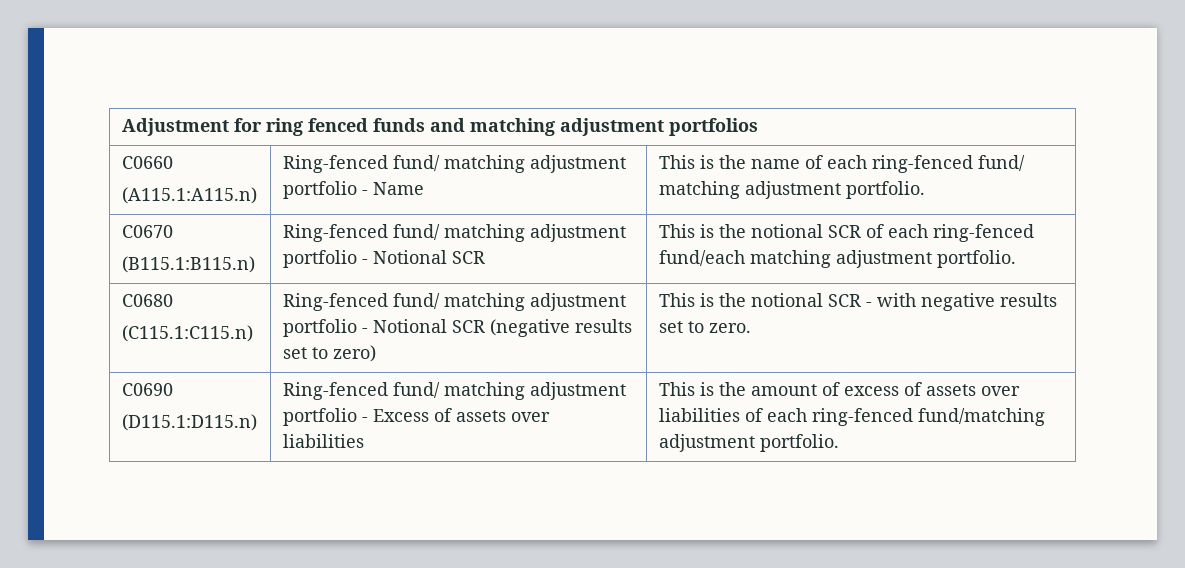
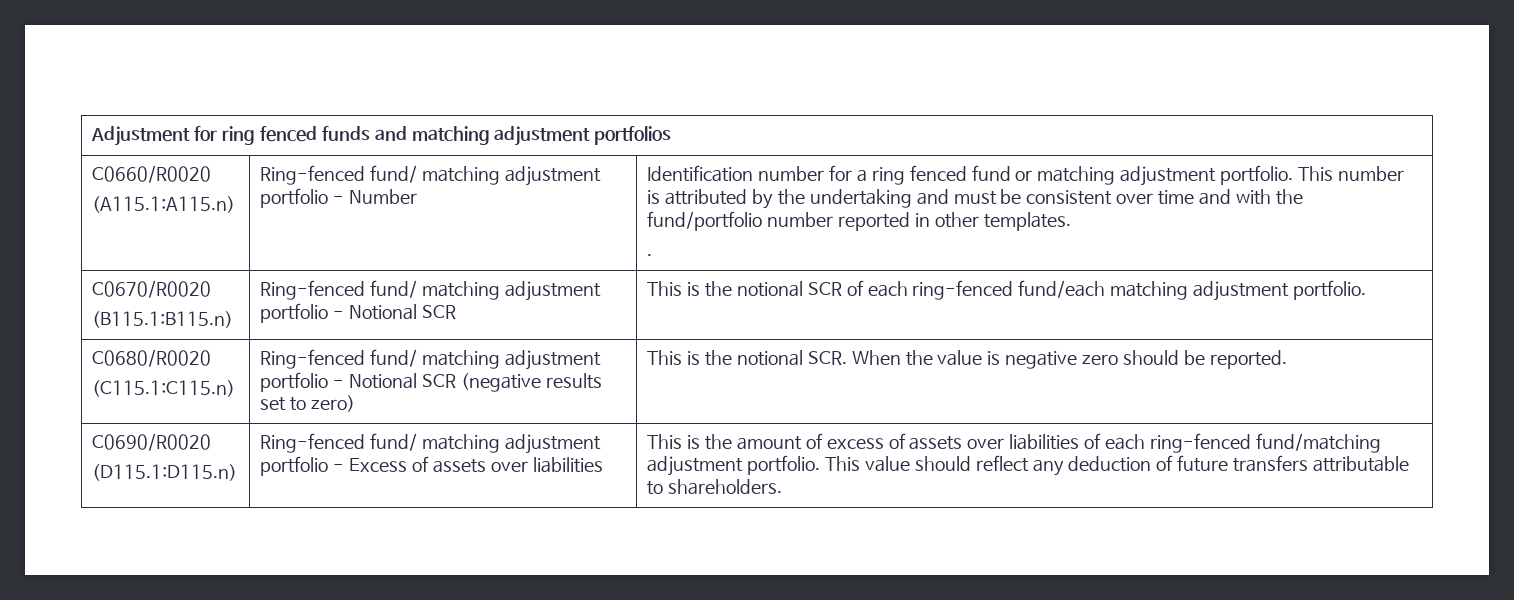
- C0660
+ C0660/R0020
- Ring-fenced fund/ matching adjustment portfolio - Name | This is the name of each ring-fenced fund/ matching adjustment portfolio.
- C0670
+ Ring-fenced fund/ matching adjustment portfolio - Number | Identification number for a ring fenced fund or matching adjustment portfolio. This number is attributed by the undertaking and must be consistent over time and with the fund/portfolio number reported in other templates.
+ .
+ C0670/R0020
- C0680
- (C115.1:C115.n) | Ring-fenced fund/ matching adjustment portfolio - Notional SCR (negative results set to zero) | This is the notional SCR - with negative results set to zero.
- C0690
+ C0680/R0020
+ (C115.1:C115.n) | Ring-fenced fund/ matching adjustment portfolio - Notional SCR (negative results set to zero) | This is the notional SCR. When the value is negative zero should be reported.
+ C0690/R0020
+ This value should reflect any deduction of future transfers attributable to shareholders.

